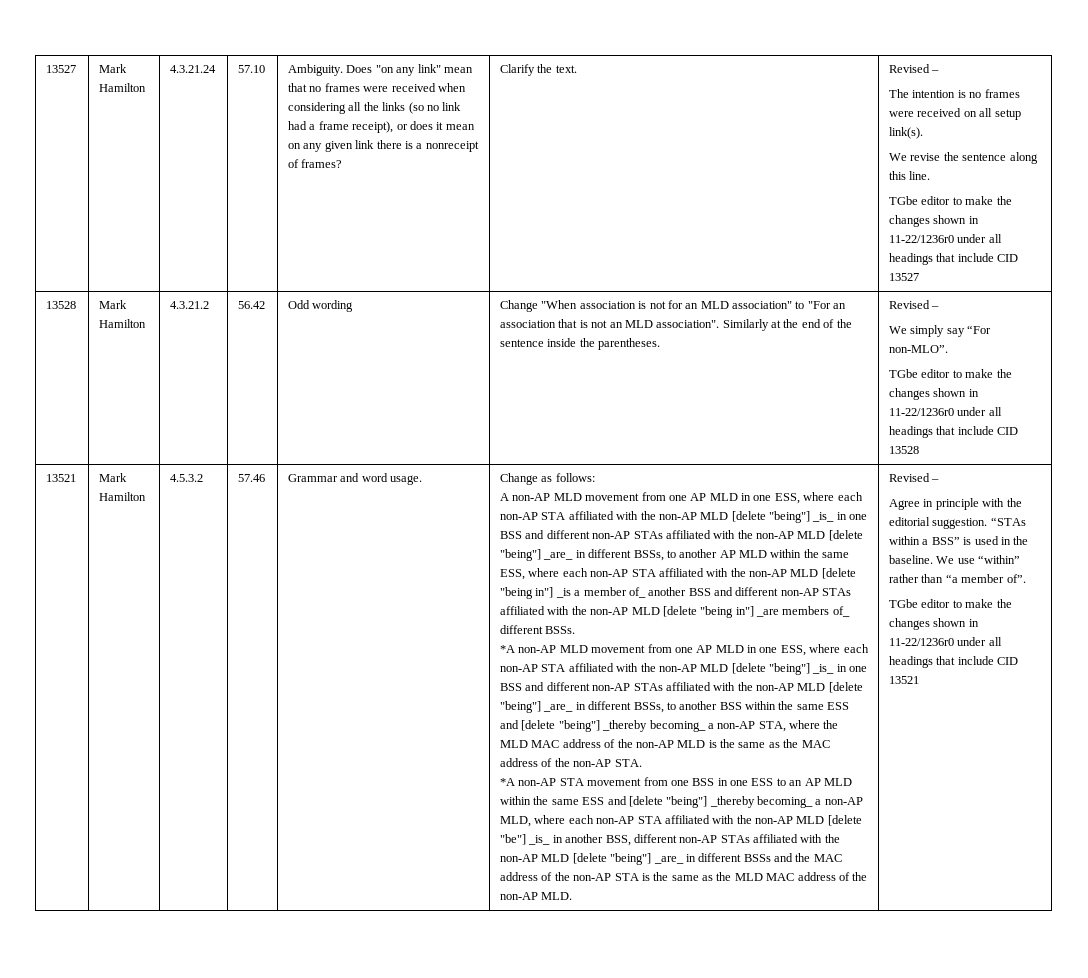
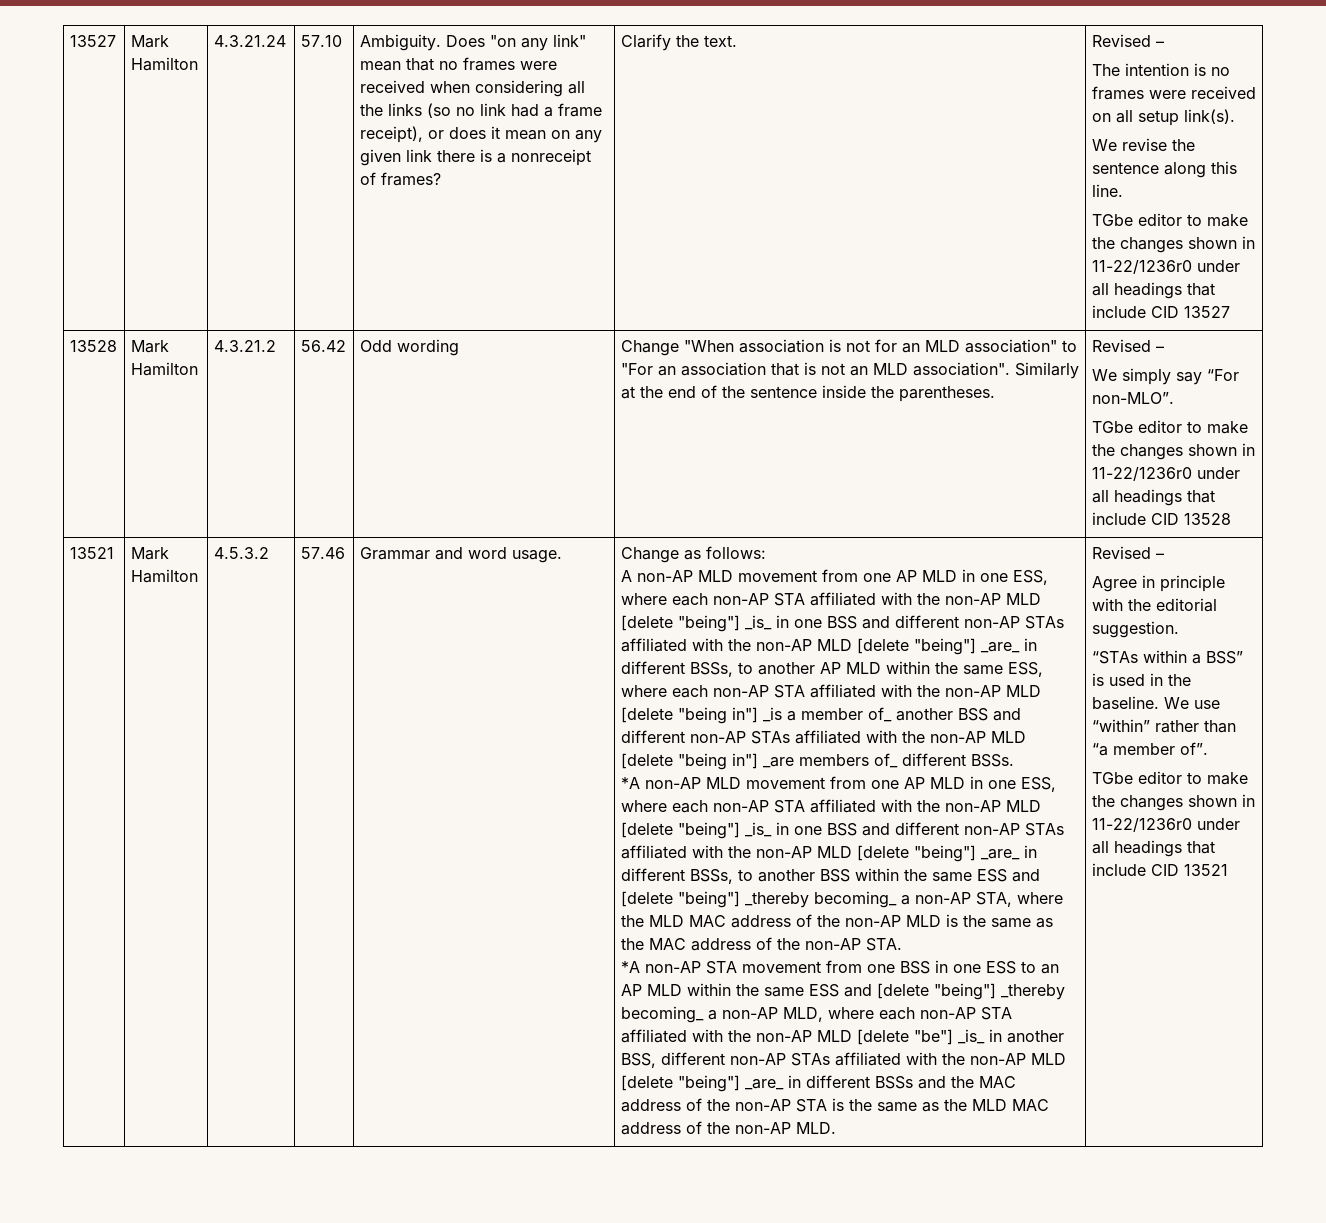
- Agree in principle with the editorial suggestion. “STAs within a BSS” is used in the baseline.
+ Agree in principle with the editorial suggestion.
+ “STAs within a BSS” is used in the baseline.

